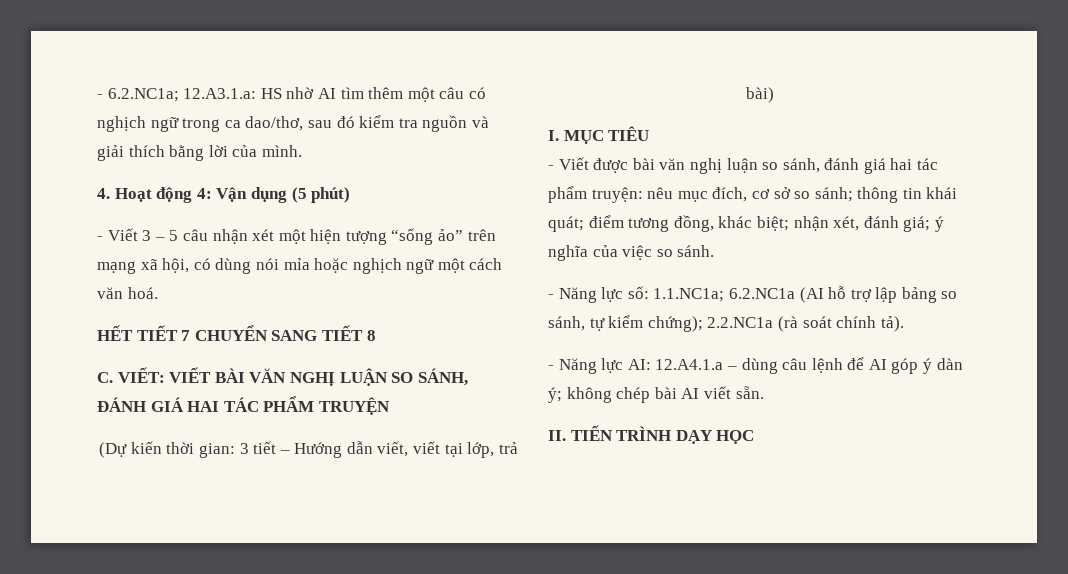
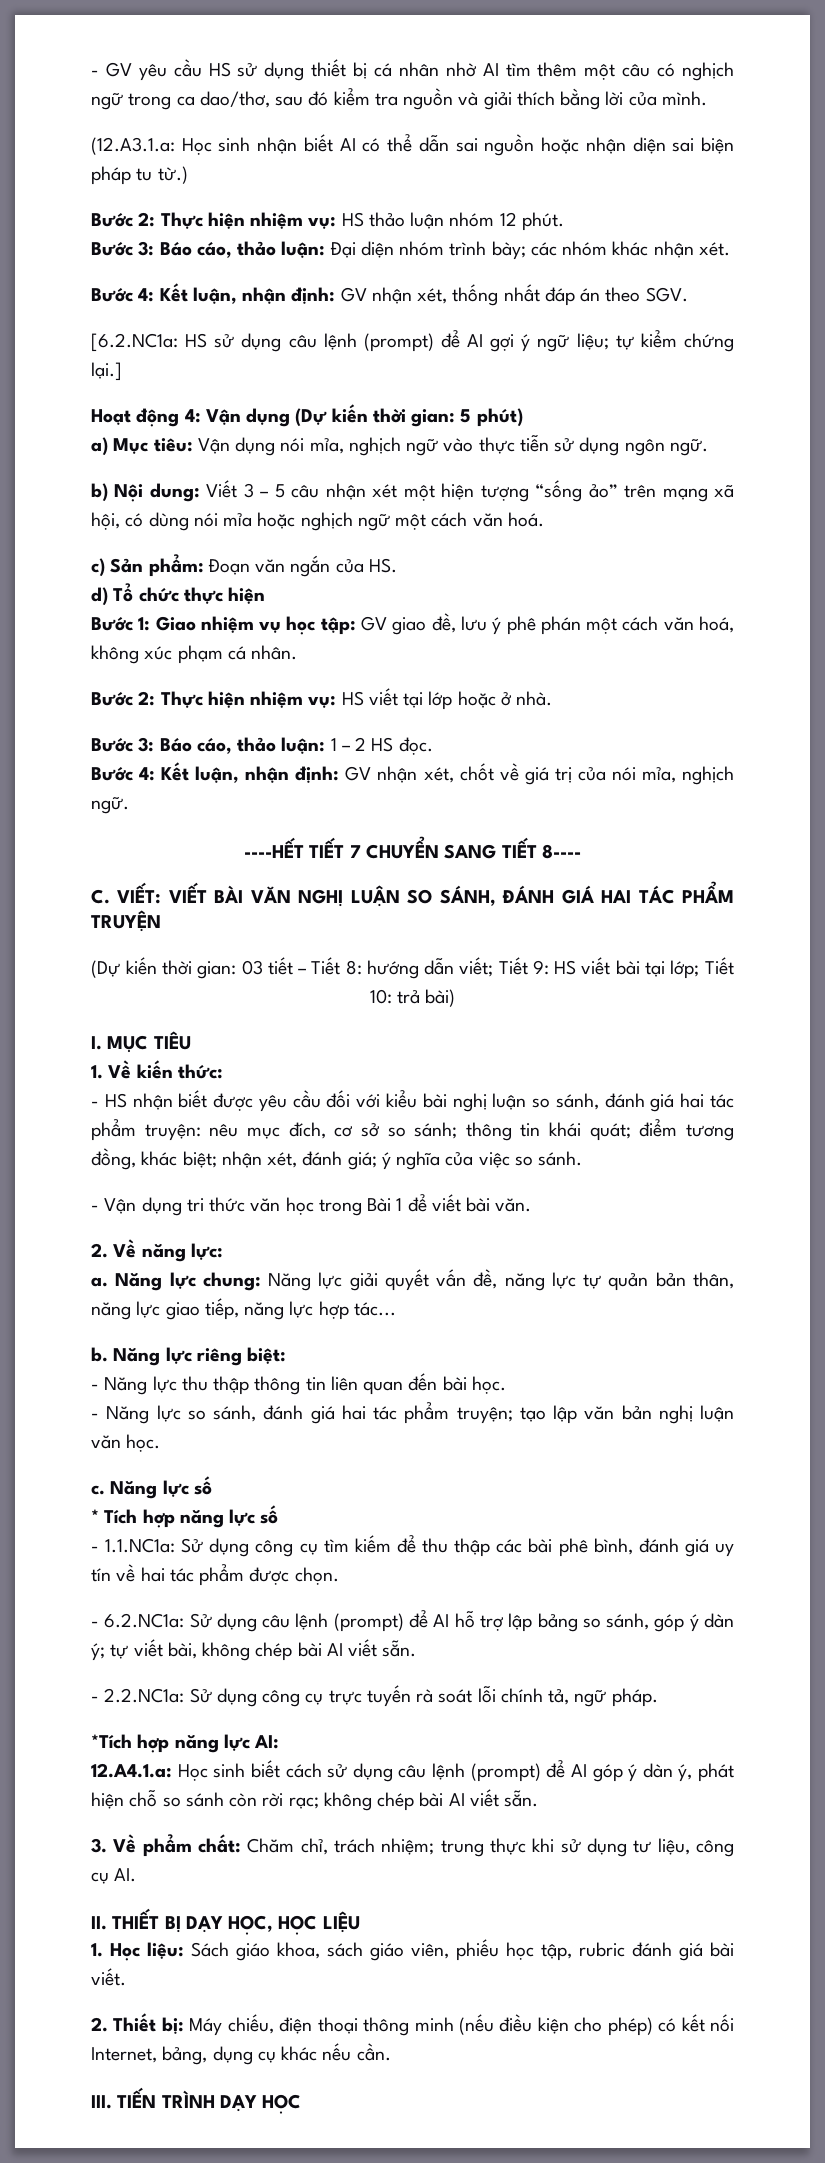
- - 6.2.NC1a; 12.A3.1.a: HS nhờ AI tìm thêm một câu có nghịch ngữ trong ca dao/thơ, sau đó kiểm tra nguồn và giải thích bằng lời của mình.
+ - GV yêu cầu HS sử dụng thiết bị cá nhân nhờ AI tìm thêm một câu có nghịch ngữ trong ca dao/thơ, sau đó kiểm tra nguồn và giải thích bằng lời của mình.
- 4. Hoạt động 4: Vận dụng (5 phút)
- - Viết 3 – 5 câu nhận xét một hiện tượng “sống ảo” trên mạng xã hội, có dùng nói mỉa hoặc nghịch ngữ một cách văn hoá.
+ (12.A3.1.a: Học sinh nhận biết AI có thể dẫn sai nguồn hoặc nhận diện sai biện pháp tu từ.)
+ Bước 2: Thực hiện nhiệm vụ: HS thảo luận nhóm 12 phút.
+ Bước 3: Báo cáo, thảo luận: Đại diện nhóm trình bày; các nhóm khác nhận xét.
+ Bước 4: Kết luận, nhận định: GV nhận xét, thống nhất đáp án theo SGV.
+ [6.2.NC1a: HS sử dụng câu lệnh (prompt) để AI gợi ý ngữ liệu; tự kiểm chứng lại.]
+ Hoạt động 4: Vận dụng (Dự kiến thời gian: 5 phút)
+ a) Mục tiêu: Vận dụng nói mỉa, nghịch ngữ vào thực tiễn sử dụng ngôn ngữ.
+ b) Nội dung: Viết 3 – 5 câu nhận xét một hiện tượng “sống ảo” trên mạng xã hội, có dùng nói mỉa hoặc nghịch ngữ một cách văn hoá.
- HẾT TIẾT 7 CHUYỂN SANG TIẾT 8
+ c) Sản phẩm: Đoạn văn ngắn của HS.
+ d) Tổ chức thực hiện
+ Bước 1: Giao nhiệm vụ học tập: GV giao đề, lưu ý phê phán một cách văn hoá, không xúc phạm cá nhân.
+ Bước 2: Thực hiện nhiệm vụ: HS viết tại lớp hoặc ở nhà.
+ Bước 3: Báo cáo, thảo luận: 1 – 2 HS đọc.
+ Bước 4: Kết luận, nhận định: GV nhận xét, chốt về giá trị của nói mỉa, nghịch ngữ.
+ ----HẾT TIẾT 7 CHUYỂN SANG TIẾT 8----
- (Dự kiến thời gian: 3 tiết – Hướng dẫn viết, viết tại lớp, trả bài)
+ (Dự kiến thời gian: 03 tiết – Tiết 8: hướng dẫn viết; Tiết 9: HS viết bài tại lớp; Tiết 10: trả bài)
- - Viết được bài văn nghị luận so sánh, đánh giá hai tác phẩm truyện: nêu mục đích, cơ sở so sánh; thông tin khái quát; điểm tương đồng, khác biệt; nhận xét, đánh giá; ý nghĩa của việc so sánh.
+ 1. Về kiến thức:
+ - HS nhận biết được yêu cầu đối với kiểu bài nghị luận so sánh, đánh giá hai tác phẩm truyện: nêu mục đích, cơ sở so sánh; thông tin khái quát; điểm tương đồng, khác biệt; nhận xét, đánh giá; ý nghĩa của việc so sánh.
- - Năng lực số: 1.1.NC1a; 6.2.NC1a (AI hỗ trợ lập bảng so sánh, tự kiểm chứng); 2.2.NC1a (rà soát chính tả).
- - Năng lực AI: 12.A4.1.a – dùng câu lệnh để AI góp ý dàn ý; không chép bài AI viết sẵn.
- II. TIẾN TRÌNH DẠY HỌC
+ - Vận dụng tri thức văn học trong Bài 1 để viết bài văn.
+ 2. Về năng lực:
+ a. Năng lực chung: Năng lực giải quyết vấn đề, năng lực tự quản bản thân, năng lực giao tiếp, năng lực hợp tác...
+ b. Năng lực riêng biệt:
+ - Năng lực thu thập thông tin liên quan đến bài học.
+ - Năng lực so sánh, đánh giá hai tác phẩm truyện; tạo lập văn bản nghị luận văn học.
+ c. Năng lực số
+ * Tích hợp năng lực số
+ - 1.1.NC1a: Sử dụng công cụ tìm kiếm để thu thập các bài phê bình, đánh giá uy tín về hai tác phẩm được chọn.
+ - 6.2.NC1a: Sử dụng câu lệnh (prompt) để AI hỗ trợ lập bảng so sánh, góp ý dàn ý; tự viết bài, không chép bài AI viết sẵn.
+ - 2.2.NC1a: Sử dụng công cụ trực tuyến rà soát lỗi chính tả, ngữ pháp.
+ *Tích hợp năng lực AI:
+ 12.A4.1.a: Học sinh biết cách sử dụng câu lệnh (prompt) để AI góp ý dàn ý, phát hiện chỗ so sánh còn rời rạc; không chép bài AI viết sẵn.
+ 3. Về phẩm chất: Chăm chỉ, trách nhiệm; trung thực khi sử dụng tư liệu, công cụ AI.
+ II. THIẾT BỊ DẠY HỌC, HỌC LIỆU
+ 1. Học liệu: Sách giáo khoa, sách giáo viên, phiếu học tập, rubric đánh giá bài viết.
+ 2. Thiết bị: Máy chiếu, điện thoại thông minh (nếu điều kiện cho phép) có kết nối Internet, bảng, dụng cụ khác nếu cần.
+ III. TIẾN TRÌNH DẠY HỌC

